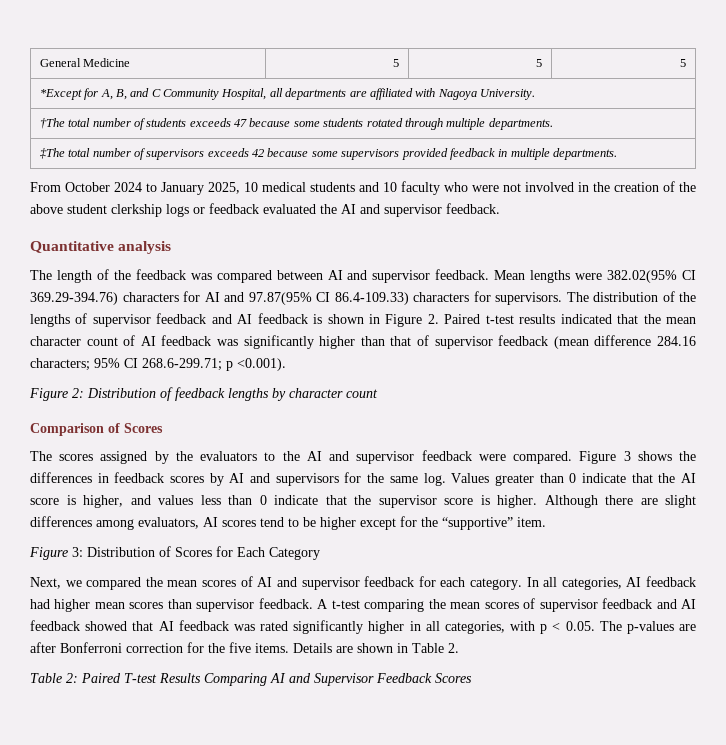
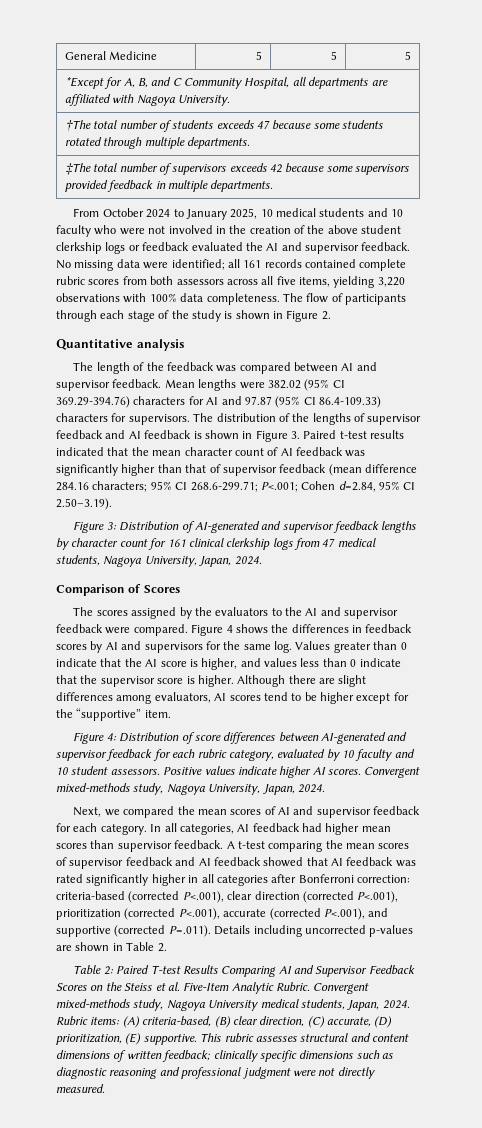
+ No missing data were identified; all 161 records contained complete rubric scores from both assessors across all five items, yielding 3,220 observations with 100% data completeness. The flow of participants through each stage of the study is shown in Figure 2.
- Mean lengths were 382.02(95% CI 369.29-394.76) characters for AI and 97.87(95% CI 86.4-109.33) characters for supervisors.
+ Mean lengths were 382.02 (95% CI 369.29-394.76) characters for AI and 97.87 (95% CI 86.4-109.33) characters for supervisors.
- The distribution of the lengths of supervisor feedback and AI feedback is shown in Figure 2. Paired t-test results indicated that the mean character count of AI feedback was significantly higher than that of supervisor feedback (mean difference 284.16 characters; 95% CI 268.6-299.71; p <0.001).
- Figure 2: Distribution of feedback lengths by character count
+ The distribution of the lengths of supervisor feedback and AI feedback is shown in Figure 3. Paired t-test results indicated that the mean character count of AI feedback was significantly higher than that of supervisor feedback (mean difference 284.16 characters; 95% CI 268.6-299.71; P<.001; Cohen d=2.84, 95% CI 2.50–3.19).
+ Figure 3: Distribution of AI-generated and supervisor feedback lengths by character count for 161 clinical clerkship logs from 47 medical students, Nagoya University, Japan, 2024.
- Figure 3 shows the differences in feedback scores by AI and supervisors for the same log.
+ Figure 4 shows the differences in feedback scores by AI and supervisors for the same log.
- Figure 3: Distribution of Scores for Each Category
+ Figure 4: Distribution of score differences between AI-generated and supervisor feedback for each rubric category, evaluated by 10 faculty and 10 student assessors. Positive values indicate higher AI scores. Convergent mixed-methods study, Nagoya University, Japan, 2024.
- A t-test comparing the mean scores of supervisor feedback and AI feedback showed that AI feedback was rated significantly higher in all categories, with p < 0.05. The p-values are after Bonferroni correction for the five items. Details are shown in Table 2.
+ A t-test comparing the mean scores of supervisor feedback and AI feedback showed that AI feedback was rated significantly higher in all categories after Bonferroni correction: criteria-based (corrected P<.001), clear direction (corrected P<.001), prioritization (corrected P<.001), accurate (corrected P<.001), and supportive (corrected P=.011). Details including uncorrected p-values are shown in Table 2.
- Table 2: Paired T-test Results Comparing AI and Supervisor Feedback Scores
+ Table 2: Paired T-test Results Comparing AI and Supervisor Feedback Scores on the Steiss et al. Five-Item Analytic Rubric. Convergent mixed-methods study, Nagoya University medical students, Japan, 2024. Rubric items: (A) criteria-based, (B) clear direction, (C) accurate, (D) prioritization, (E) supportive. This rubric assesses structural and content dimensions of written feedback; clinically specific dimensions such as diagnostic reasoning and professional judgment were not directly measured.

